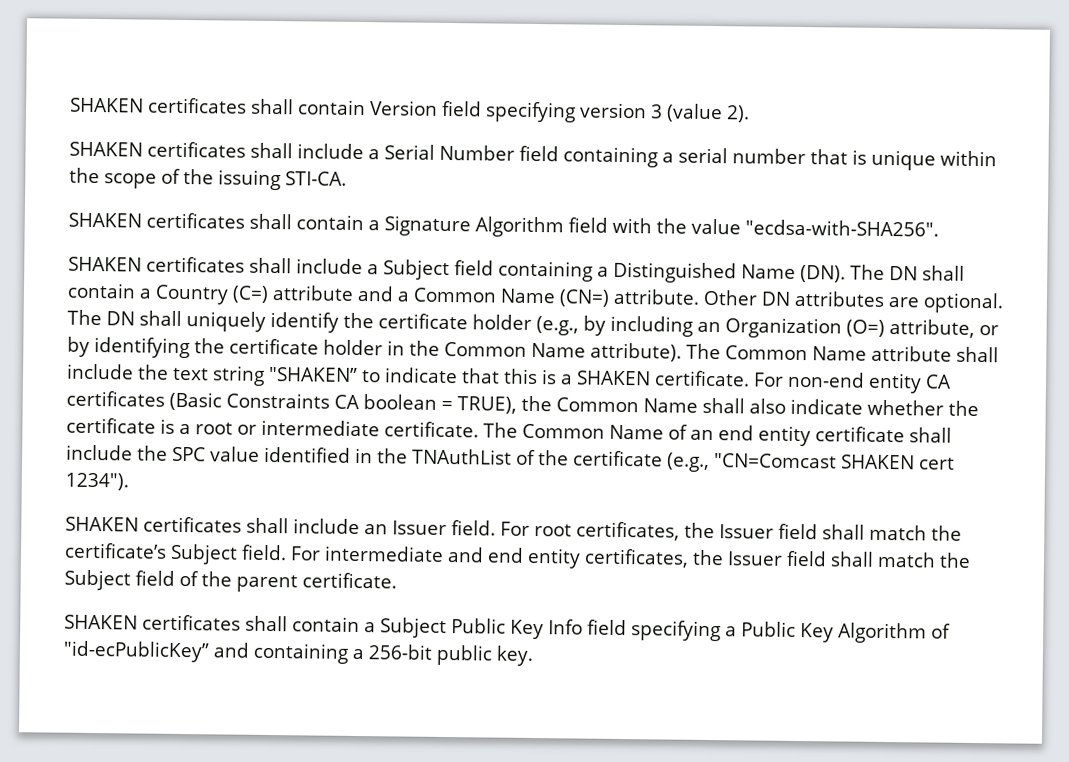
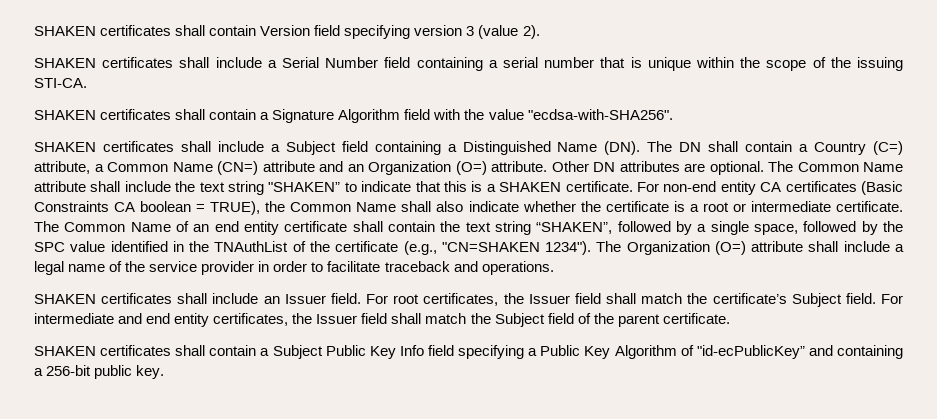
- SHAKEN certificates shall include a Subject field containing a Distinguished Name (DN). The DN shall contain a Country (C=) attribute and a Common Name (CN=) attribute.
+ SHAKEN certificates shall include a Subject field containing a Distinguished Name (DN). The DN shall contain a Country (C=) attribute, a Common Name (CN=) attribute and an Organization (O=) attribute.
- The DN shall uniquely identify the certificate holder (e.g., by including an Organization (O=) attribute, or by identifying the certificate holder in the Common Name attribute). The Common Name attribute shall include the text string "SHAKEN” to indicate that this is a SHAKEN certificate.
+ The Common Name attribute shall include the text string "SHAKEN” to indicate that this is a SHAKEN certificate.
- The Common Name of an end entity certificate shall include the SPC value identified in the TNAuthList of the certificate (e.g., "CN=Comcast SHAKEN cert 1234").
+ The Common Name of an end entity certificate shall contain the text string “SHAKEN”, followed by a single space, followed by the SPC value identified in the TNAuthList of the certificate (e.g., "CN=SHAKEN 1234"). The Organization (O=) attribute shall include a legal name of the service provider in order to facilitate traceback and operations.

